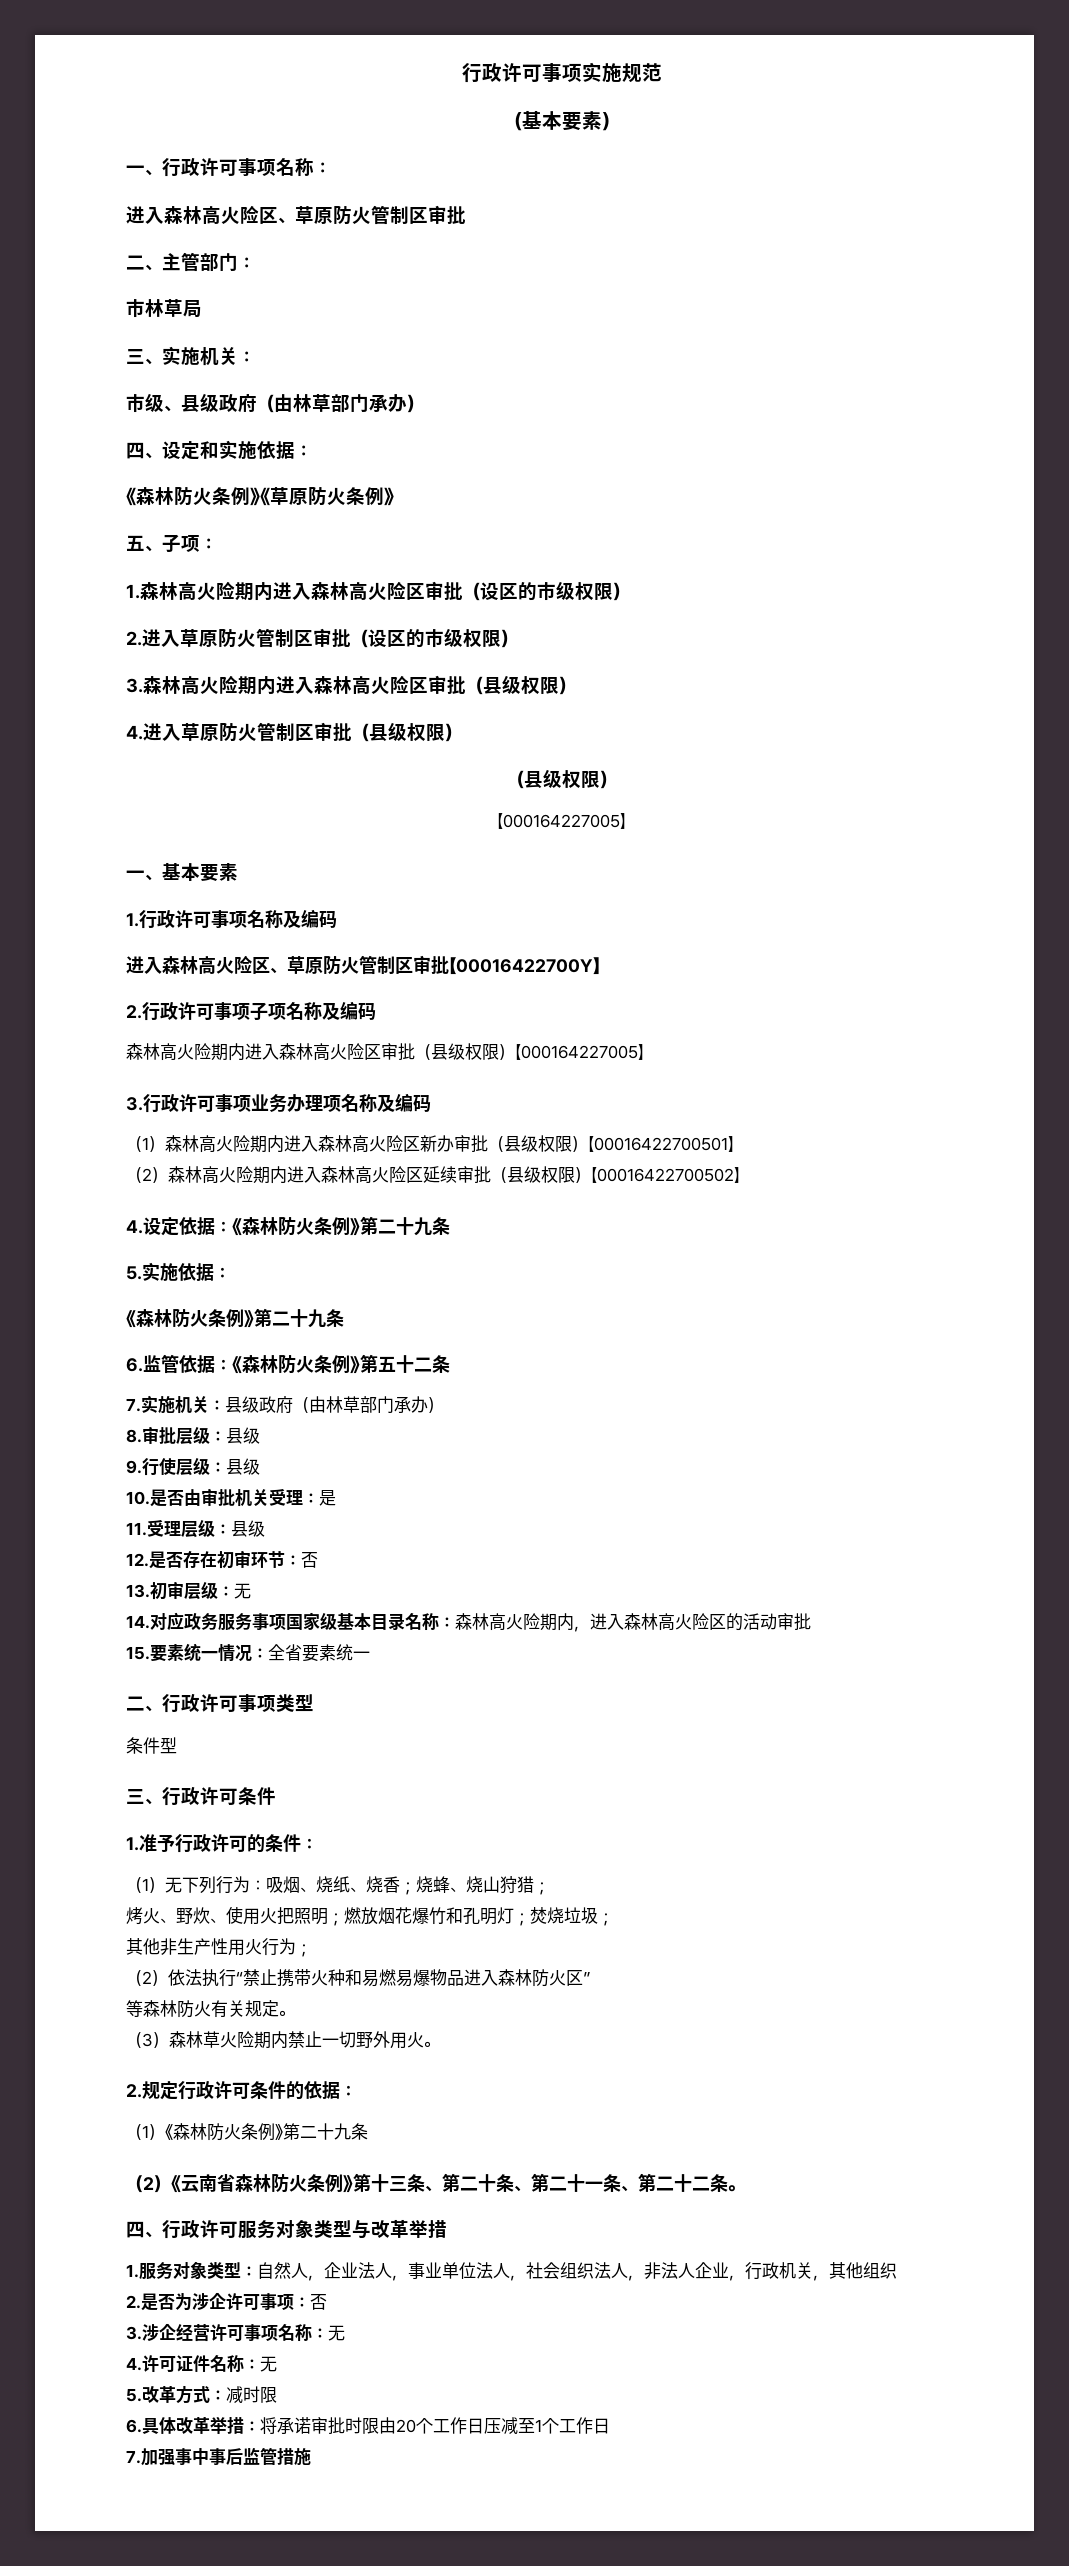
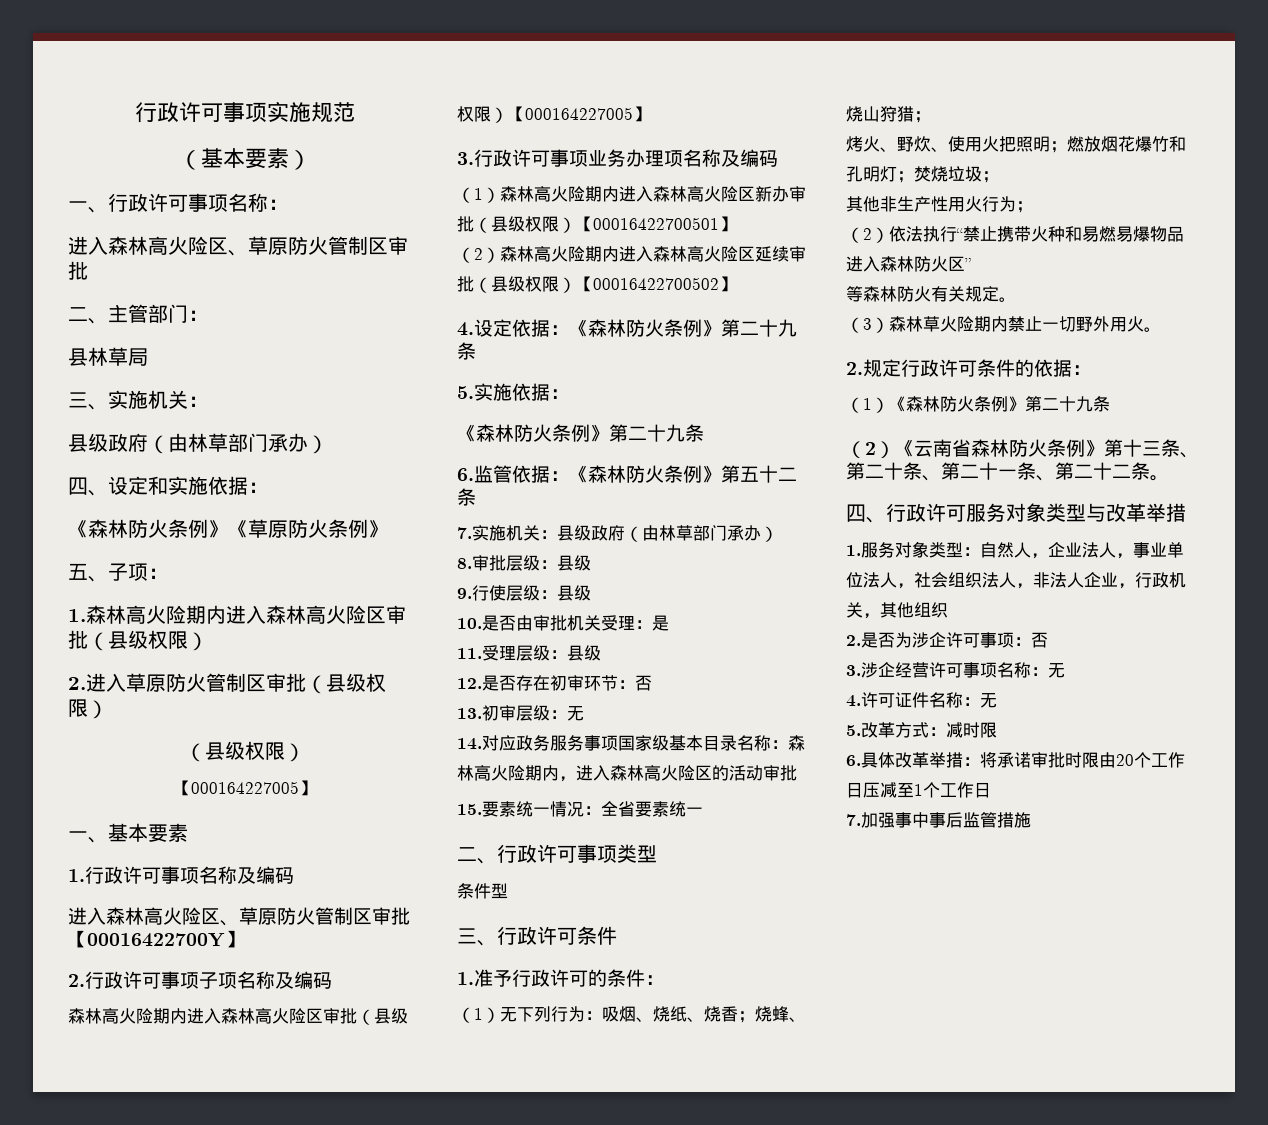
- 市林草局
+ 县林草局
  三、实施机关：
- 市级、县级政府（由林草部门承办）
+ 县级政府（由林草部门承办）
- 1.森林高火险期内进入森林高火险区审批（设区的市级权限）
+ 1.森林高火险期内进入森林高火险区审批（县级权限）
- 2.进入草原防火管制区审批（设区的市级权限）
- 3.森林高火险期内进入森林高火险区审批（县级权限）
- 4.进入草原防火管制区审批（县级权限）
+ 2.进入草原防火管制区审批（县级权限）

